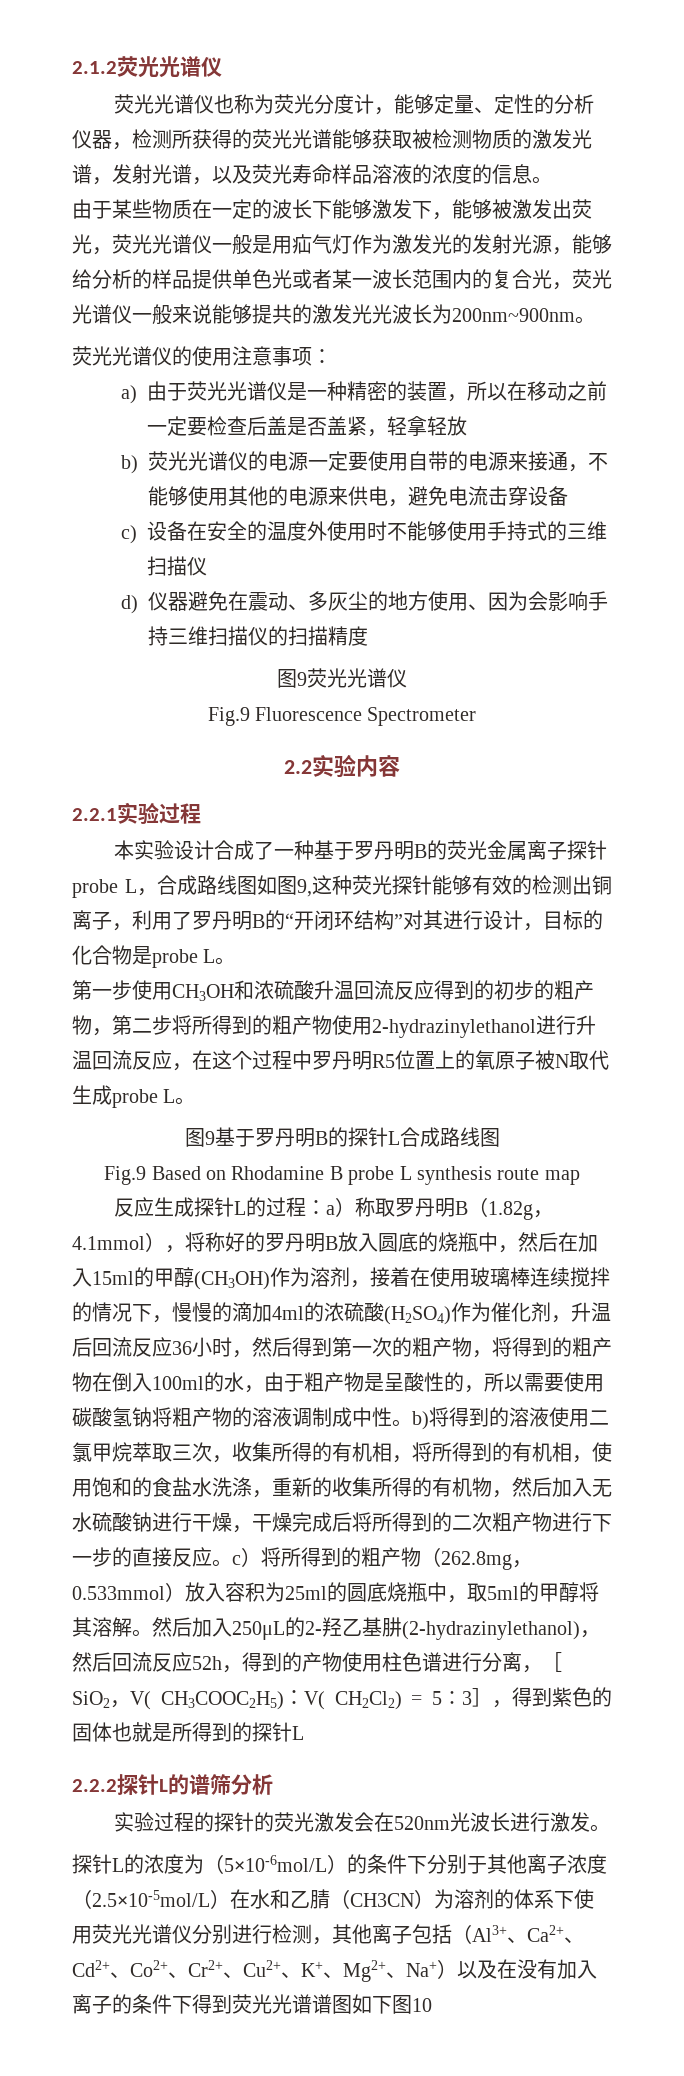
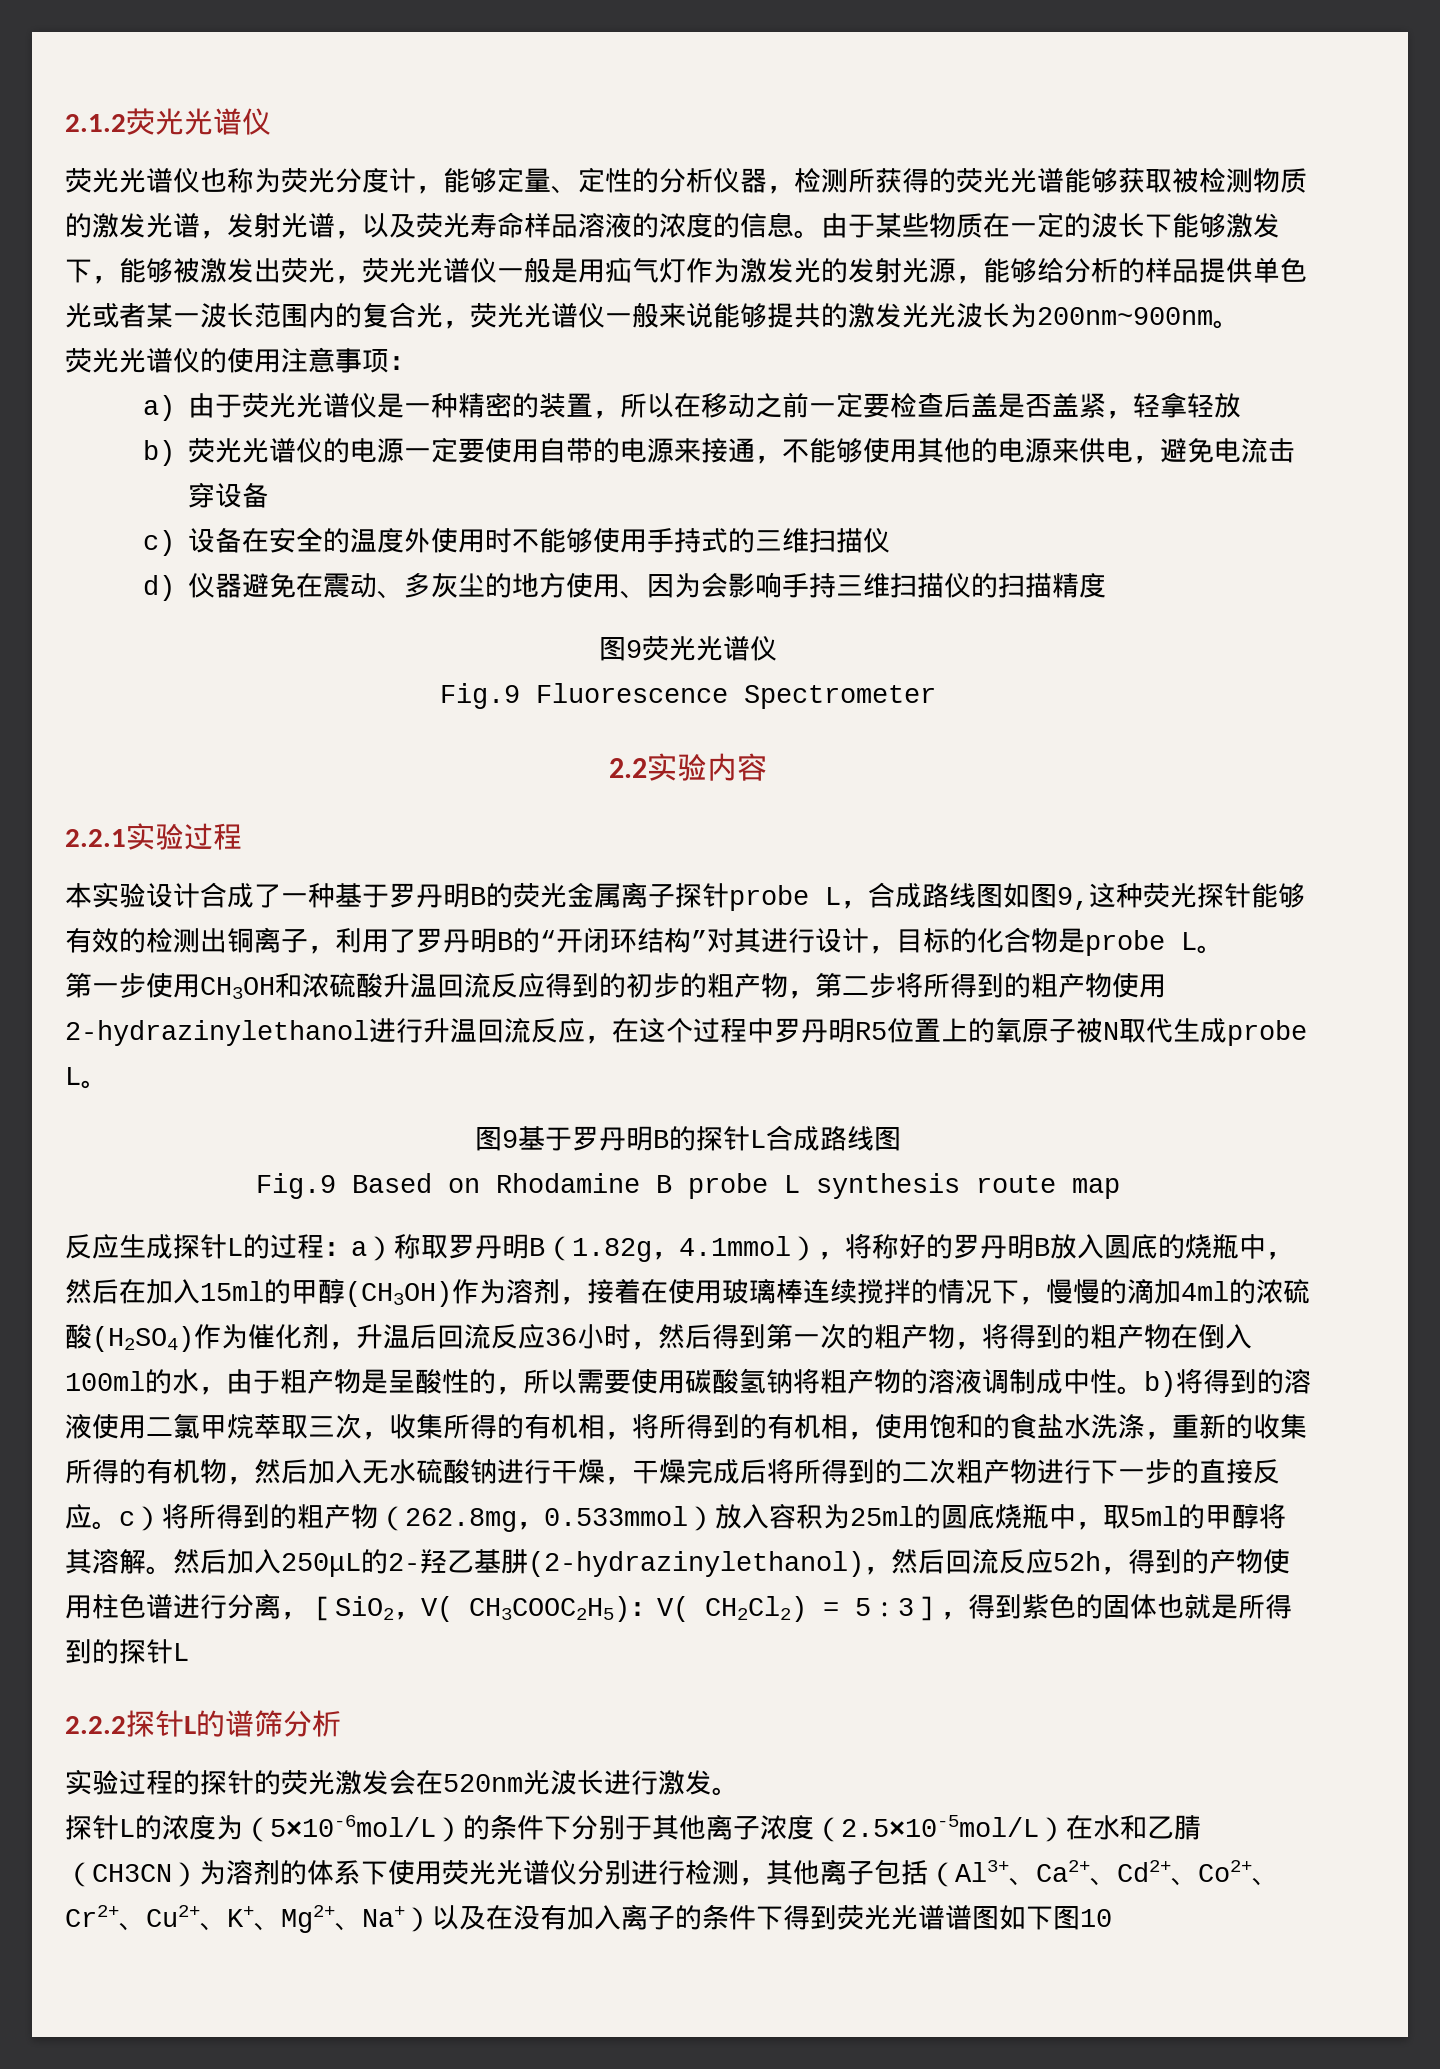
- 荧光光谱仪也称为荧光分度计，能够定量、定性的分析仪器，检测所获得的荧光光谱能够获取被检测物质的激发光谱，发射光谱，以及荧光寿命样品溶液的浓度的信息。
- 由于某些物质在一定的波长下能够激发下，能够被激发出荧光，荧光光谱仪一般是用疝气灯作为激发光的发射光源，能够给分析的样品提供单色光或者某一波长范围内的复合光，荧光光谱仪一般来说能够提共的激发光光波长为200nm~900nm。
+ 荧光光谱仪也称为荧光分度计，能够定量、定性的分析仪器，检测所获得的荧光光谱能够获取被检测物质的激发光谱，发射光谱，以及荧光寿命样品溶液的浓度的信息。由于某些物质在一定的波长下能够激发下，能够被激发出荧光，荧光光谱仪一般是用疝气灯作为激发光的发射光源，能够给分析的样品提供单色光或者某一波长范围内的复合光，荧光光谱仪一般来说能够提共的激发光光波长为200nm~900nm。

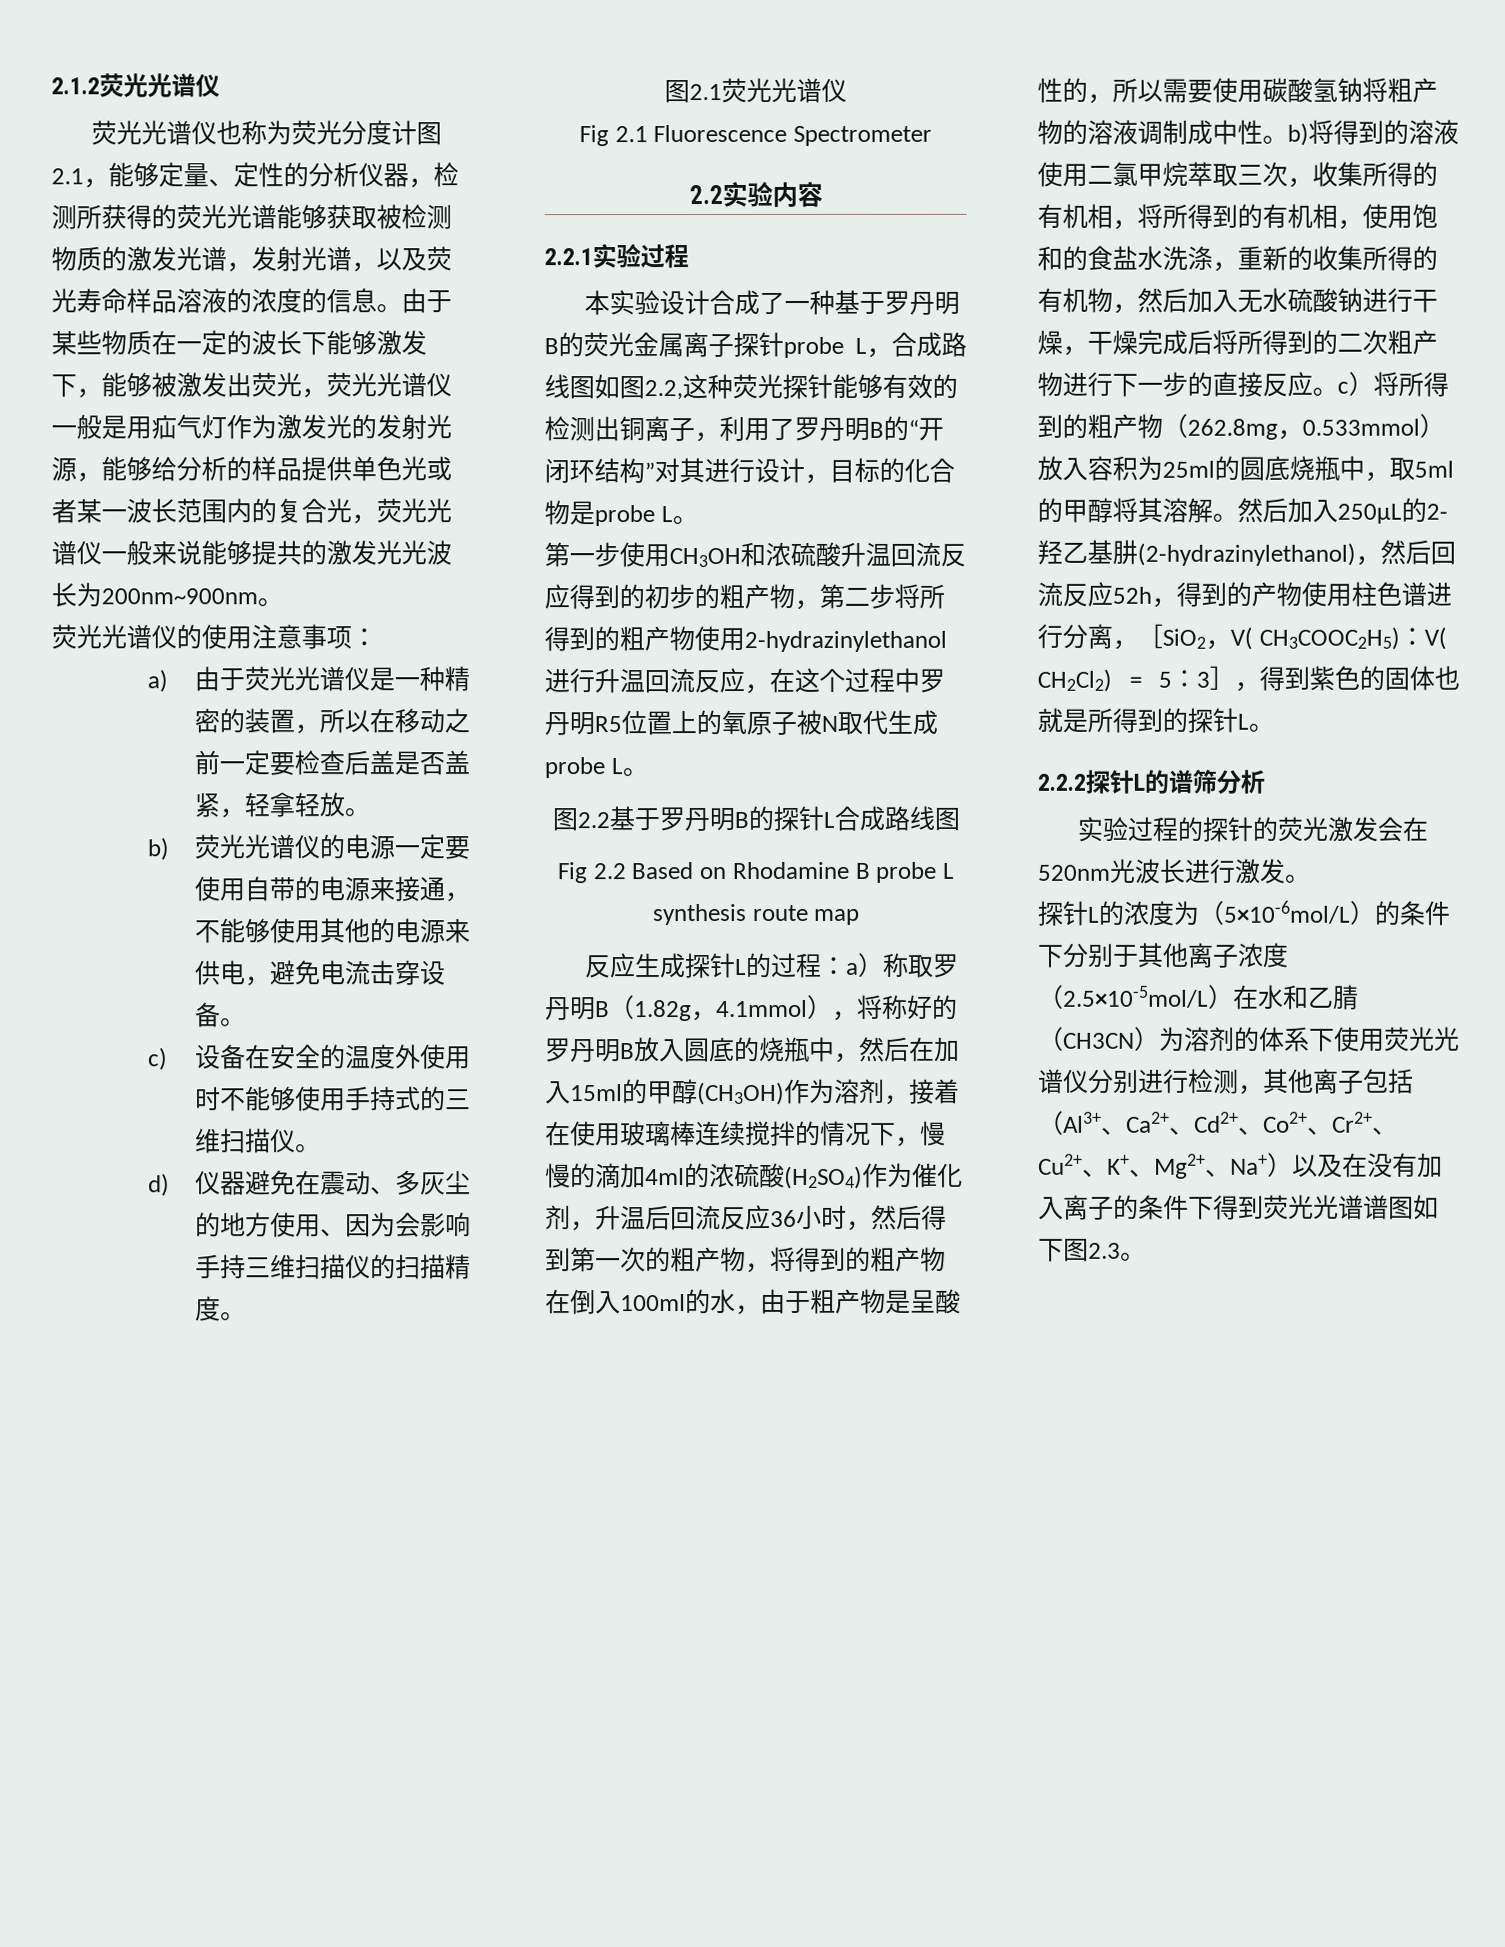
- 荧光光谱仪也称为荧光分度计，能够定量、定性的分析仪器，检测所获得的荧光光谱能够获取被检测物质的激发光谱，发射光谱，以及荧光寿命样品溶液的浓度的信息。
+ 荧光光谱仪也称为荧光分度计图2.1，能够定量、定性的分析仪器，检测所获得的荧光光谱能够获取被检测物质的激发光谱，发射光谱，以及荧光寿命样品溶液的浓度的信息。
- a)由于荧光光谱仪是一种精密的装置，所以在移动之前一定要检查后盖是否盖紧，轻拿轻放
+ a)由于荧光光谱仪是一种精密的装置，所以在移动之前一定要检查后盖是否盖紧，轻拿轻放。
- b)荧光光谱仪的电源一定要使用自带的电源来接通，不能够使用其他的电源来供电，避免电流击穿设备
+ b)荧光光谱仪的电源一定要使用自带的电源来接通，不能够使用其他的电源来供电，避免电流击穿设备。
- c)设备在安全的温度外使用时不能够使用手持式的三维扫描仪
+ c)设备在安全的温度外使用时不能够使用手持式的三维扫描仪。
- d)仪器避免在震动、多灰尘的地方使用、因为会影响手持三维扫描仪的扫描精度
- 图9荧光光谱仪
- Fig.9 Fluorescence Spectrometer
+ d)仪器避免在震动、多灰尘的地方使用、因为会影响手持三维扫描仪的扫描精度。
+ 图2.1荧光光谱仪
+ Fig 2.1 Fluorescence Spectrometer
- 本实验设计合成了一种基于罗丹明B的荧光金属离子探针probe L，合成路线图如图9,这种荧光探针能够有效的检测出铜离子，利用了罗丹明B的“开闭环结构”对其进行设计，目标的化合物是probe L。
+ 本实验设计合成了一种基于罗丹明B的荧光金属离子探针probe L，合成路线图如图2.2,这种荧光探针能够有效的检测出铜离子，利用了罗丹明B的“开闭环结构”对其进行设计，目标的化合物是probe L。
- 图9基于罗丹明B的探针L合成路线图
+ 图2.2基于罗丹明B的探针L合成路线图
- Fig.9 Based on Rhodamine B probe L synthesis route map
+ Fig 2.2 Based on Rhodamine B probe L synthesis route map
- 然后加入250μL的2-羟乙基肼(2-hydrazinylethanol)，然后回流反应52h，得到的产物使用柱色谱进行分离，［SiO2，V( CH3COOC2H5)：V( CH2Cl2) = 5∶3］，得到紫色的固体也就是所得到的探针L
+ 然后加入250μL的2-羟乙基肼(2-hydrazinylethanol)，然后回流反应52h，得到的产物使用柱色谱进行分离，［SiO2，V( CH3COOC2H5)：V( CH2Cl2) = 5∶3］，得到紫色的固体也就是所得到的探针L。
- 探针L的浓度为（5×10-6mol/L）的条件下分别于其他离子浓度（2.5×10-5mol/L）在水和乙腈（CH3CN）为溶剂的体系下使用荧光光谱仪分别进行检测，其他离子包括（Al3+、Ca2+、Cd2+、Co2+、Cr2+、Cu2+、K+、Mg2+、Na+）以及在没有加入离子的条件下得到荧光光谱谱图如下图10
+ 探针L的浓度为（5×10-6mol/L）的条件下分别于其他离子浓度（2.5×10-5mol/L）在水和乙腈（CH3CN）为溶剂的体系下使用荧光光谱仪分别进行检测，其他离子包括（Al3+、Ca2+、Cd2+、Co2+、Cr2+、Cu2+、K+、Mg2+、Na+）以及在没有加入离子的条件下得到荧光光谱谱图如下图2.3。

